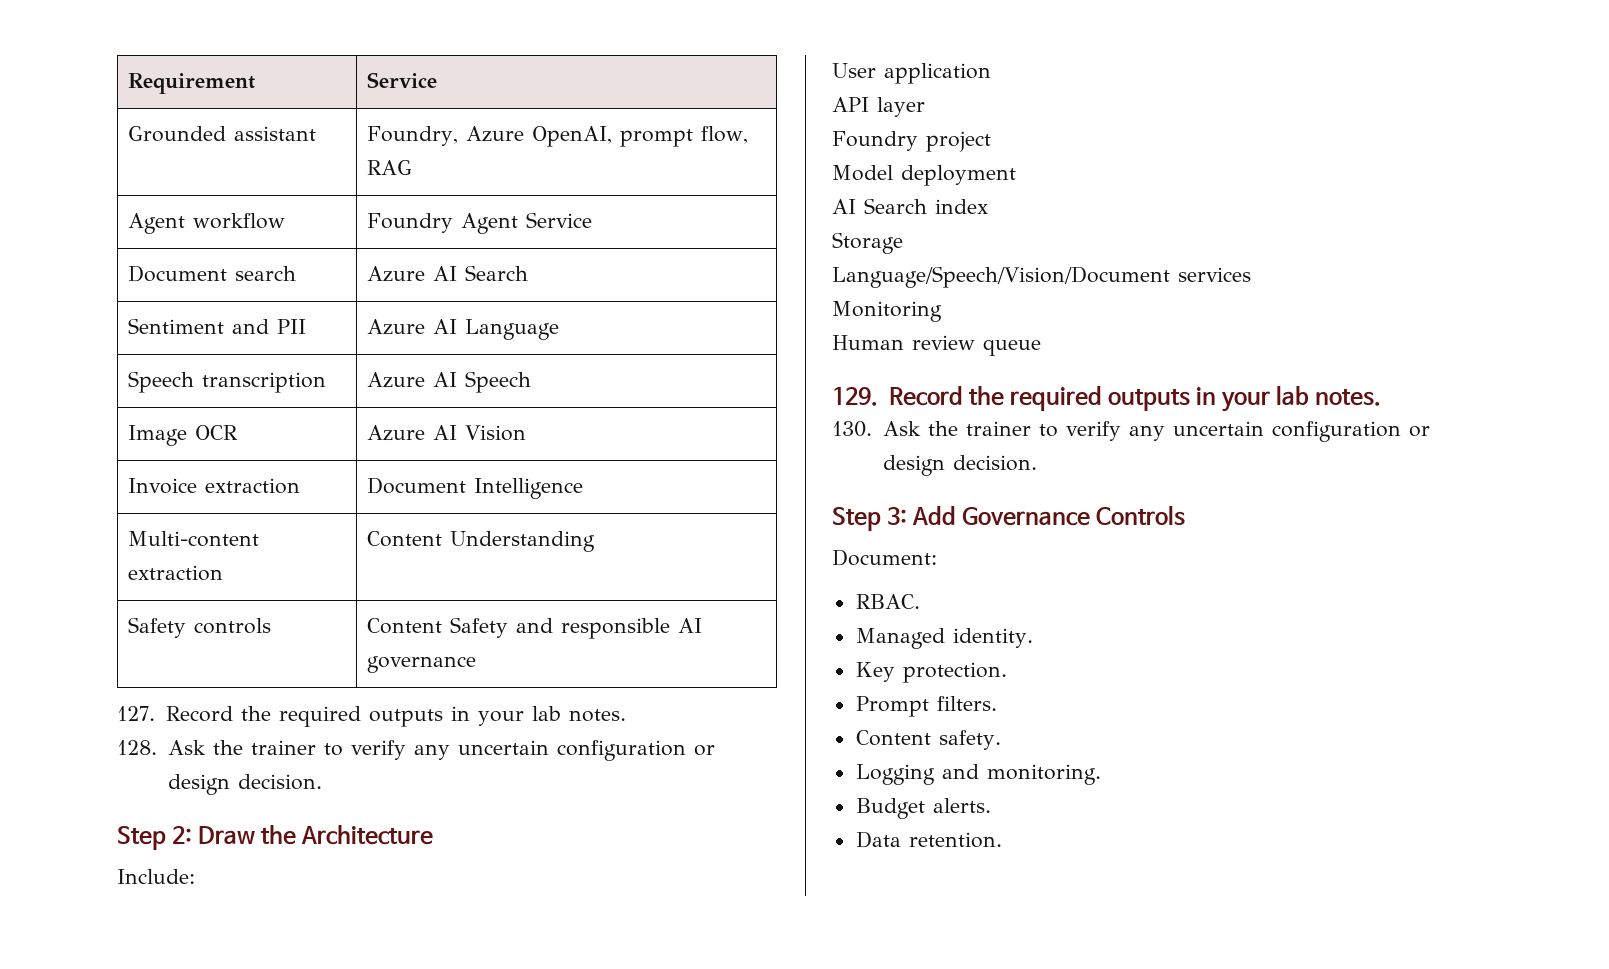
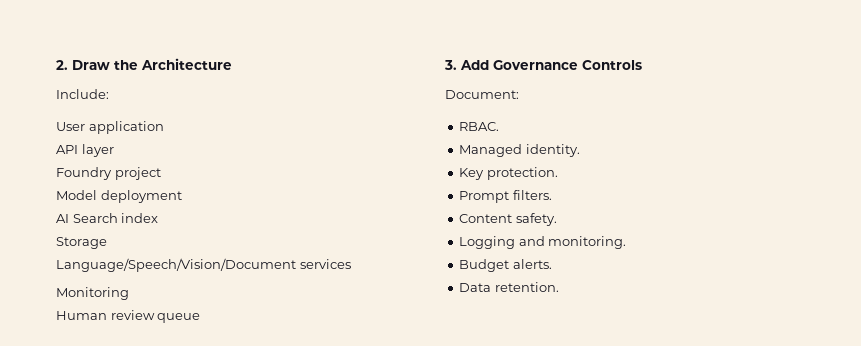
- Requirement | Service
- Grounded assistant | Foundry, Azure OpenAI, prompt flow, RAG
- Agent workflow | Foundry Agent Service
- Document search | Azure AI Search
- Sentiment and PII | Azure AI Language
- Speech transcription | Azure AI Speech
- Image OCR | Azure AI Vision
- Invoice extraction | Document Intelligence
- Multi-content extraction | Content Understanding
- Safety controls | Content Safety and responsible AI governance
- 127. Record the required outputs in your lab notes.
- 128. Ask the trainer to verify any uncertain configuration or design decision.
- Step 2: Draw the Architecture
+ 2. Draw the Architecture
- 129. Record the required outputs in your lab notes.
- 130. Ask the trainer to verify any uncertain configuration or design decision.
- Step 3: Add Governance Controls
+ 3. Add Governance Controls

